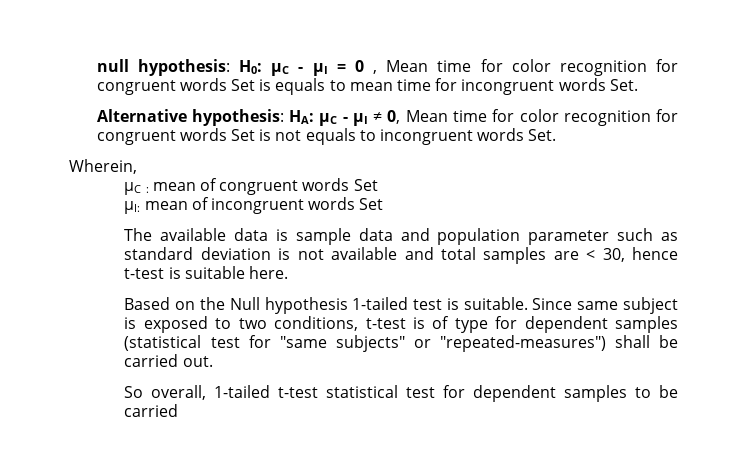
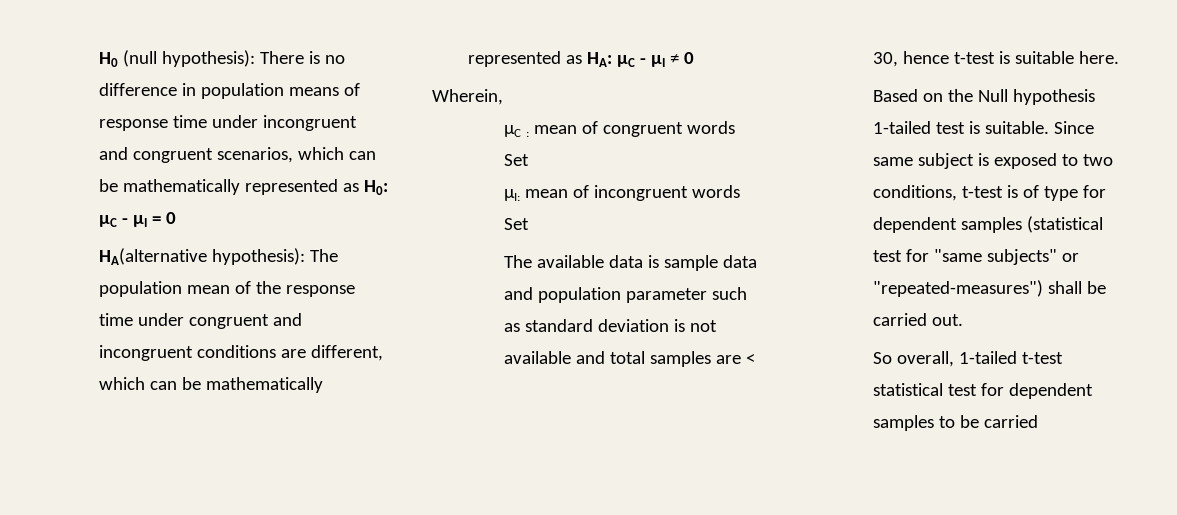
- null hypothesis: H0: μC - μI = 0 , Mean time for color recognition for congruent words Set is equals to mean time for incongruent words Set.
- Alternative hypothesis: HA: μC - μI ≠ 0, Mean time for color recognition for congruent words Set is not equals to incongruent words Set.
+ H0 (null hypothesis): There is no difference in population means of response time under incongruent and congruent scenarios, which can be mathematically represented as H0: μC - μI = 0
+ HA(alternative hypothesis): The population mean of the response time under congruent and incongruent conditions are different, which can be mathematically represented as HA: μC - μI ≠ 0

